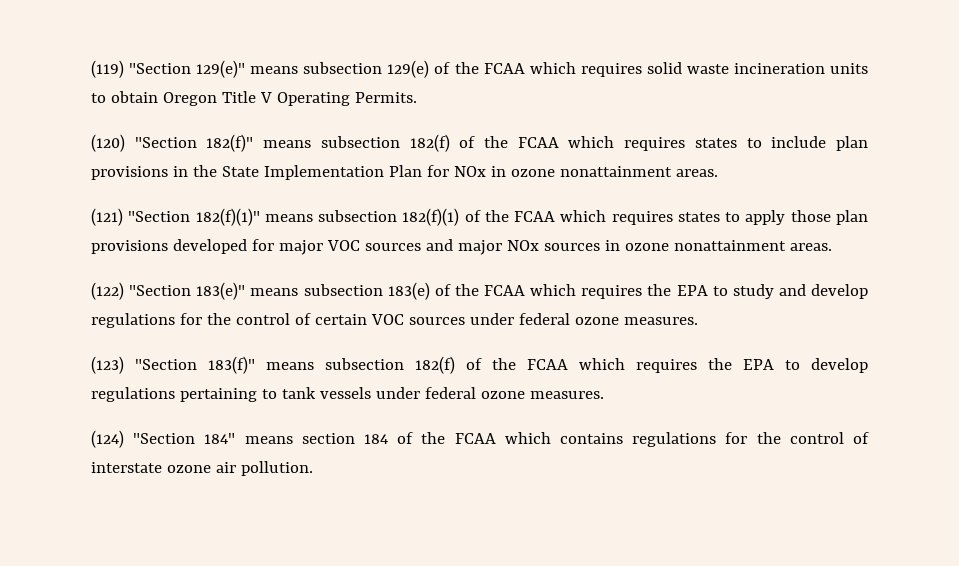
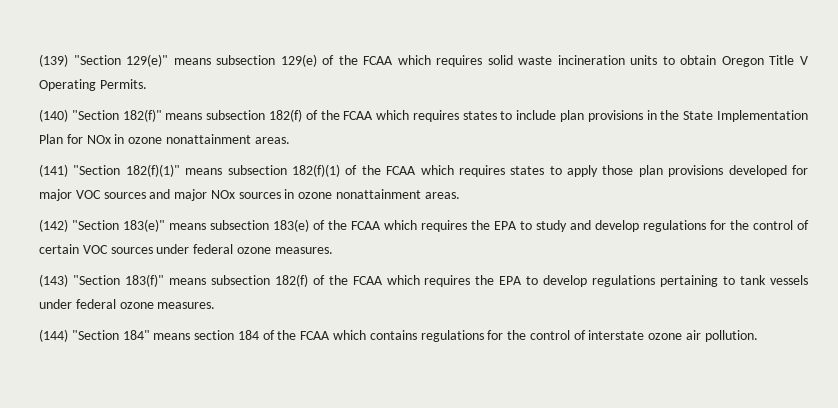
- (119) "Section 129(e)" means subsection 129(e) of the FCAA which requires solid waste incineration units to obtain Oregon Title V Operating Permits.
+ (139) "Section 129(e)" means subsection 129(e) of the FCAA which requires solid waste incineration units to obtain Oregon Title V Operating Permits.
- (120) "Section 182(f)" means subsection 182(f) of the FCAA which requires states to include plan provisions in the State Implementation Plan for NOx in ozone nonattainment areas.
+ (140) "Section 182(f)" means subsection 182(f) of the FCAA which requires states to include plan provisions in the State Implementation Plan for NOx in ozone nonattainment areas.
- (121) "Section 182(f)(1)" means subsection 182(f)(1) of the FCAA which requires states to apply those plan provisions developed for major VOC sources and major NOx sources in ozone nonattainment areas.
+ (141) "Section 182(f)(1)" means subsection 182(f)(1) of the FCAA which requires states to apply those plan provisions developed for major VOC sources and major NOx sources in ozone nonattainment areas.
- (122) "Section 183(e)" means subsection 183(e) of the FCAA which requires the EPA to study and develop regulations for the control of certain VOC sources under federal ozone measures.
+ (142) "Section 183(e)" means subsection 183(e) of the FCAA which requires the EPA to study and develop regulations for the control of certain VOC sources under federal ozone measures.
- (123) "Section 183(f)" means subsection 182(f) of the FCAA which requires the EPA to develop regulations pertaining to tank vessels under federal ozone measures.
+ (143) "Section 183(f)" means subsection 182(f) of the FCAA which requires the EPA to develop regulations pertaining to tank vessels under federal ozone measures.
- (124) "Section 184" means section 184 of the FCAA which contains regulations for the control of interstate ozone air pollution.
+ (144) "Section 184" means section 184 of the FCAA which contains regulations for the control of interstate ozone air pollution.

